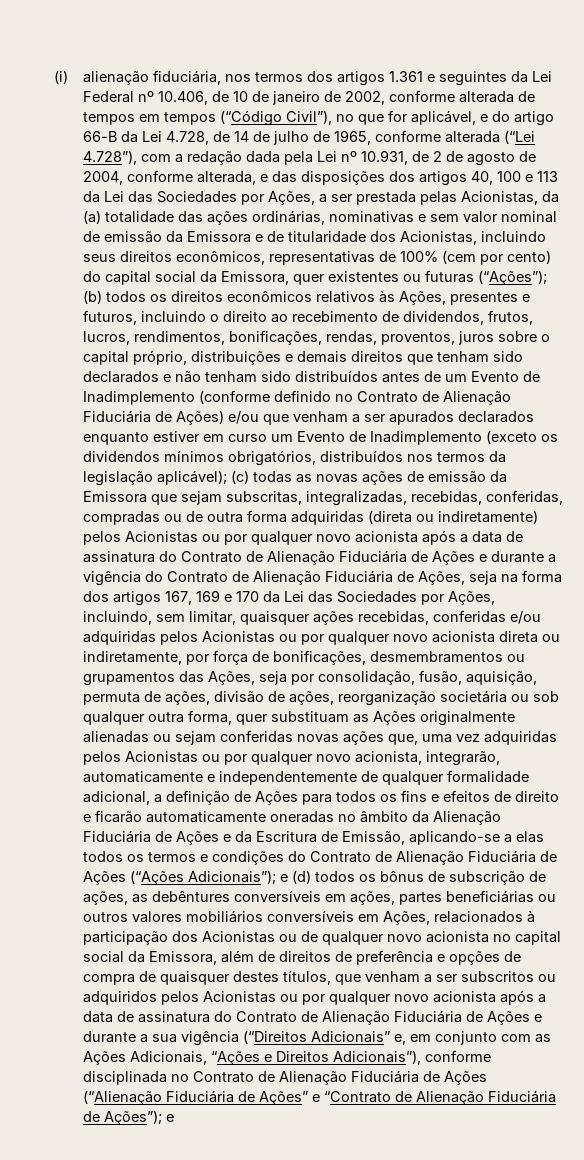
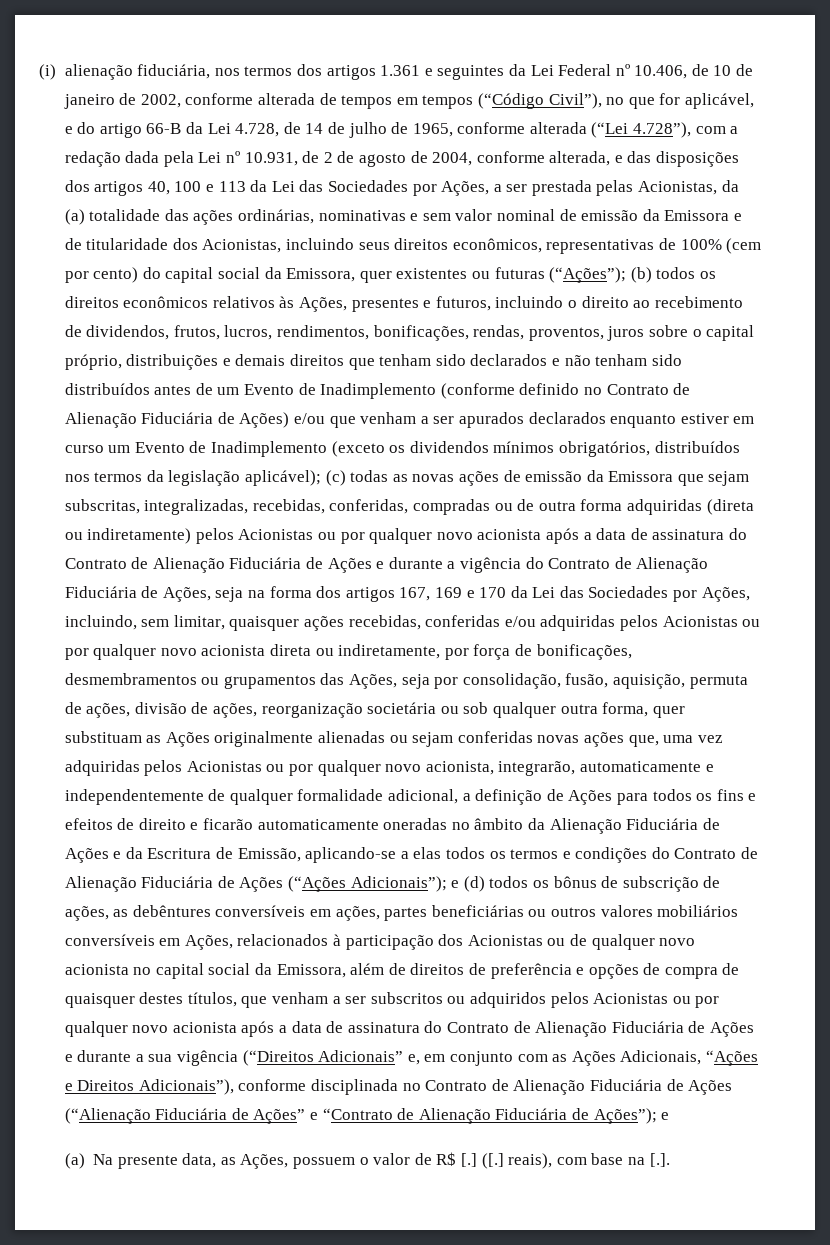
+ (a) Na presente data, as Ações, possuem o valor de R$ [.] ([.] reais), com base na [.].

